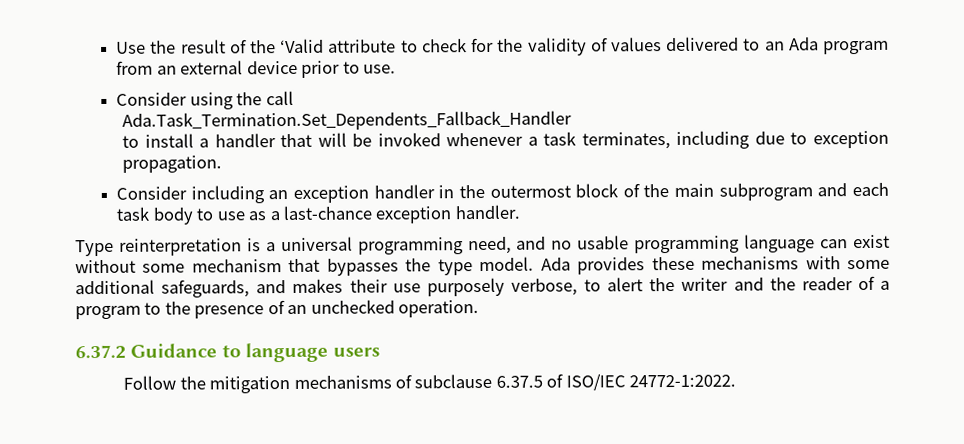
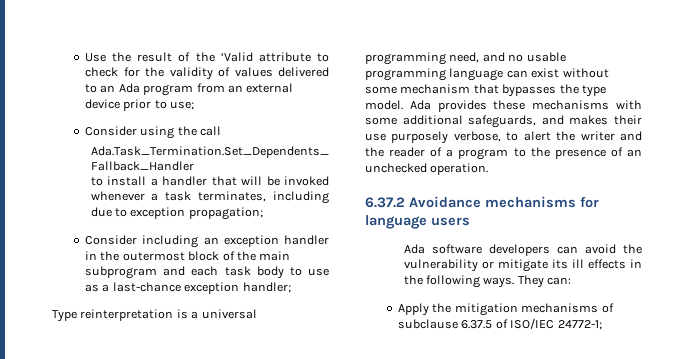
- Use the result of the ‘Valid attribute to check for the validity of values delivered to an Ada program from an external device prior to use.
+ Use the result of the ‘Valid attribute to check for the validity of values delivered to an Ada program from an external device prior to use;
- to install a handler that will be invoked whenever a task terminates, including due to exception propagation.
+ to install a handler that will be invoked whenever a task terminates, including due to exception propagation;
- Consider including an exception handler in the outermost block of the main subprogram and each task body to use as a last-chance exception handler.
+ Consider including an exception handler in the outermost block of the main subprogram and each task body to use as a last-chance exception handler;
- 6.37.2 Guidance to language users
+ 6.37.2 Avoidance mechanisms for language users
- Follow the mitigation mechanisms of subclause 6.37.5 of ISO/IEC 24772-1:2022.
+ Ada software developers can avoid the vulnerability or mitigate its ill effects in the following ways. They can:
+ Apply the mitigation mechanisms of subclause 6.37.5 of ISO/IEC 24772-1;

